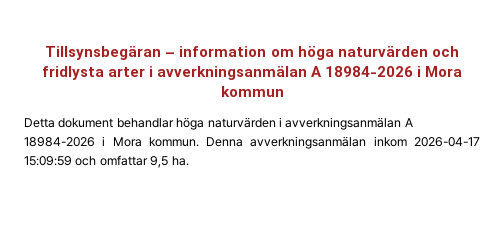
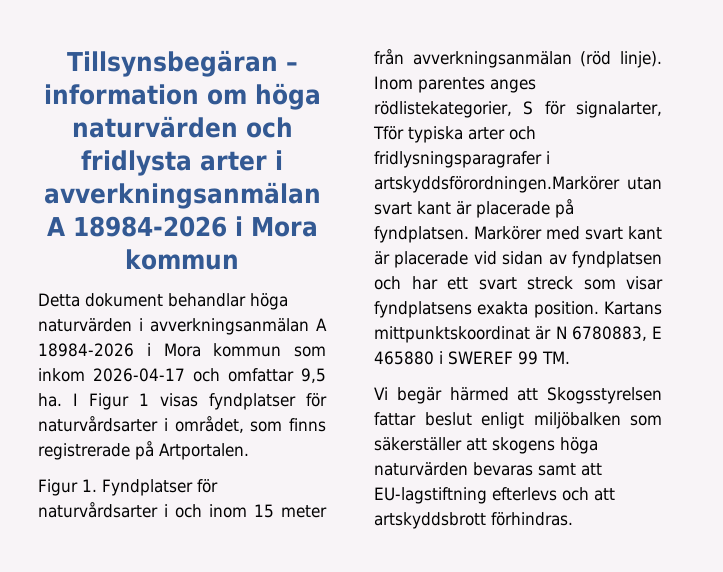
- Detta dokument behandlar höga naturvärden i avverkningsanmälan A 18984-2026 i Mora kommun. Denna avverkningsanmälan inkom 2026-04-17 15:09:59 och omfattar 9,5 ha.
+ Detta dokument behandlar höga naturvärden i avverkningsanmälan A 18984-2026 i Mora kommun som inkom 2026-04-17 och omfattar 9,5 ha.
+ I Figur 1 visas fyndplatser för naturvårdsarter i området, som finns registrerade på Artportalen.
+ Figur 1. Fyndplatser för naturvårdsarter i och inom 15 meter från avverkningsanmälan (röd linje). Inom parentes anges rödlistekategorier, S för signalarter, Tför typiska arter och fridlysningsparagrafer i artskyddsförordningen.Markörer utan svart kant är placerade på fyndplatsen. Markörer med svart kant är placerade vid sidan av fyndplatsen och har ett svart streck som visar fyndplatsens exakta position. Kartans mittpunktskoordinat är N 6780883, E 465880 i SWEREF 99 TM.
+ Vi begär härmed att Skogsstyrelsen fattar beslut enligt miljöbalken som säkerställer att skogens höga naturvärden bevaras samt att EU-lagstiftning efterlevs och att artskyddsbrott förhindras.

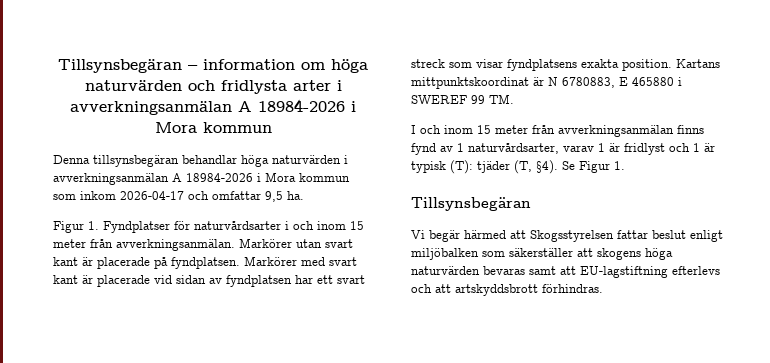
- Detta dokument behandlar höga naturvärden i avverkningsanmälan A 18984-2026 i Mora kommun som inkom 2026-04-17 och omfattar 9,5 ha. I Figur 1 visas fyndplatser för naturvårdsarter i området, som finns registrerade på Artportalen.
+ Denna tillsynsbegäran behandlar höga naturvärden i avverkningsanmälan A 18984-2026 i Mora kommun som inkom 2026-04-17 och omfattar 9,5 ha.
- Figur 1. Fyndplatser för naturvårdsarter i och inom 15 meter från avverkningsanmälan (röd linje). Inom parentes anges rödlistekategorier, S för signalarter, Tför typiska arter och fridlysningsparagrafer i artskyddsförordningen.Markörer utan svart kant är placerade på fyndplatsen.
+ Figur 1. Fyndplatser för naturvårdsarter i och inom 15 meter från avverkningsanmälan. Markörer utan svart kant är placerade på fyndplatsen.
- Markörer med svart kant är placerade vid sidan av fyndplatsen och har ett svart streck som visar fyndplatsens exakta position.
+ Markörer med svart kant är placerade vid sidan av fyndplatsen har ett svart streck som visar fyndplatsens exakta position.
+ I och inom 15 meter från avverkningsanmälan finns fynd av 1 naturvårdsarter, varav 1 är fridlyst och 1 är typisk (T): tjäder (T, §4). Se Figur 1.
+ Tillsynsbegäran

